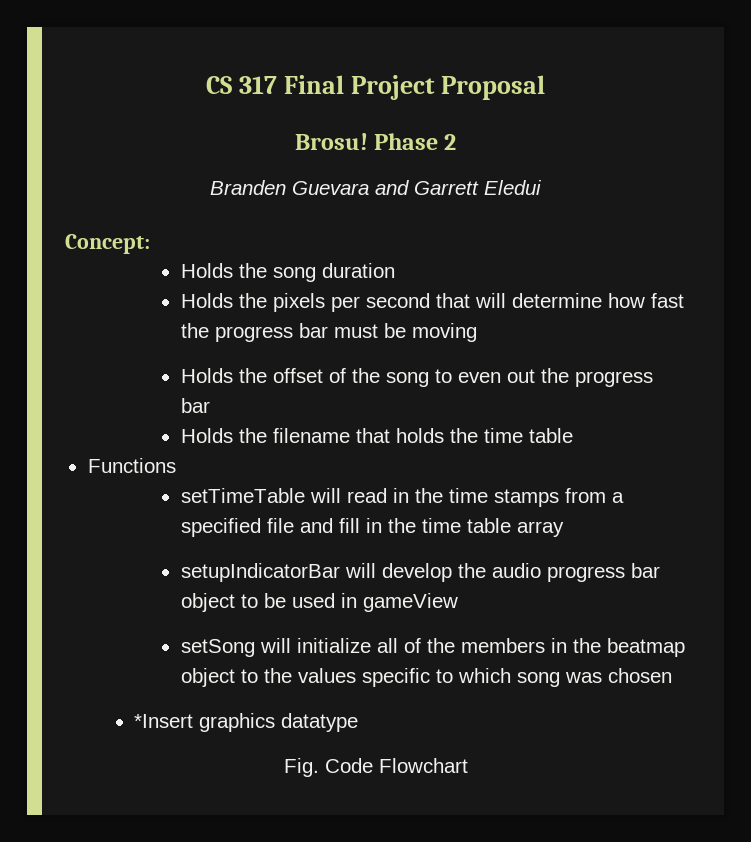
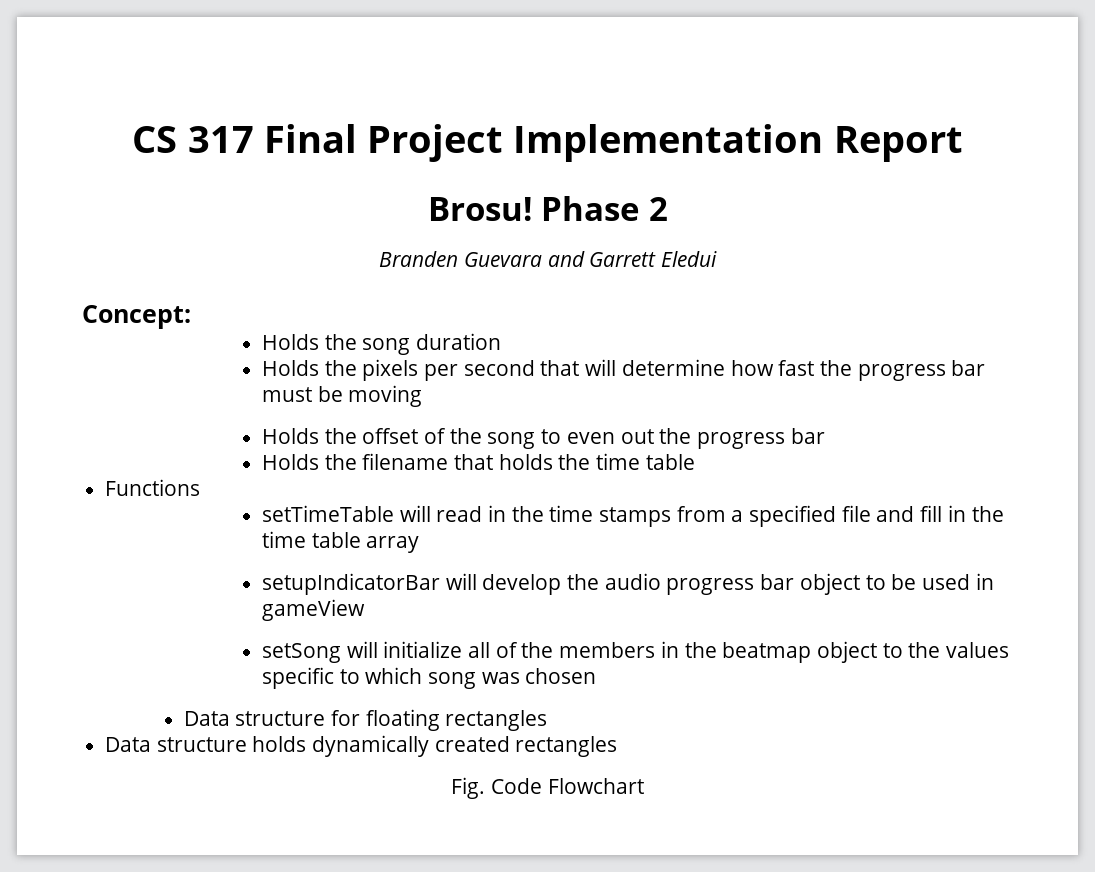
- CS 317 Final Project Proposal
+ CS 317 Final Project Implementation Report
- *Insert graphics datatype
+ Data structure for floating rectangles
+ Data structure holds dynamically created rectangles

